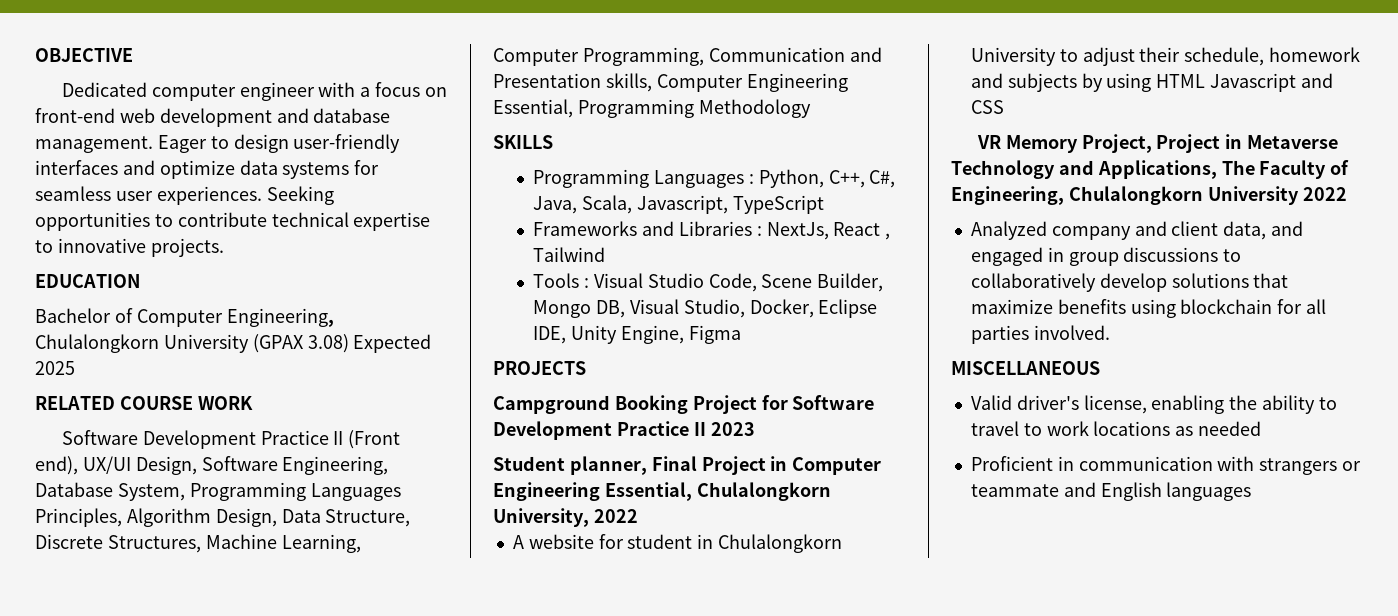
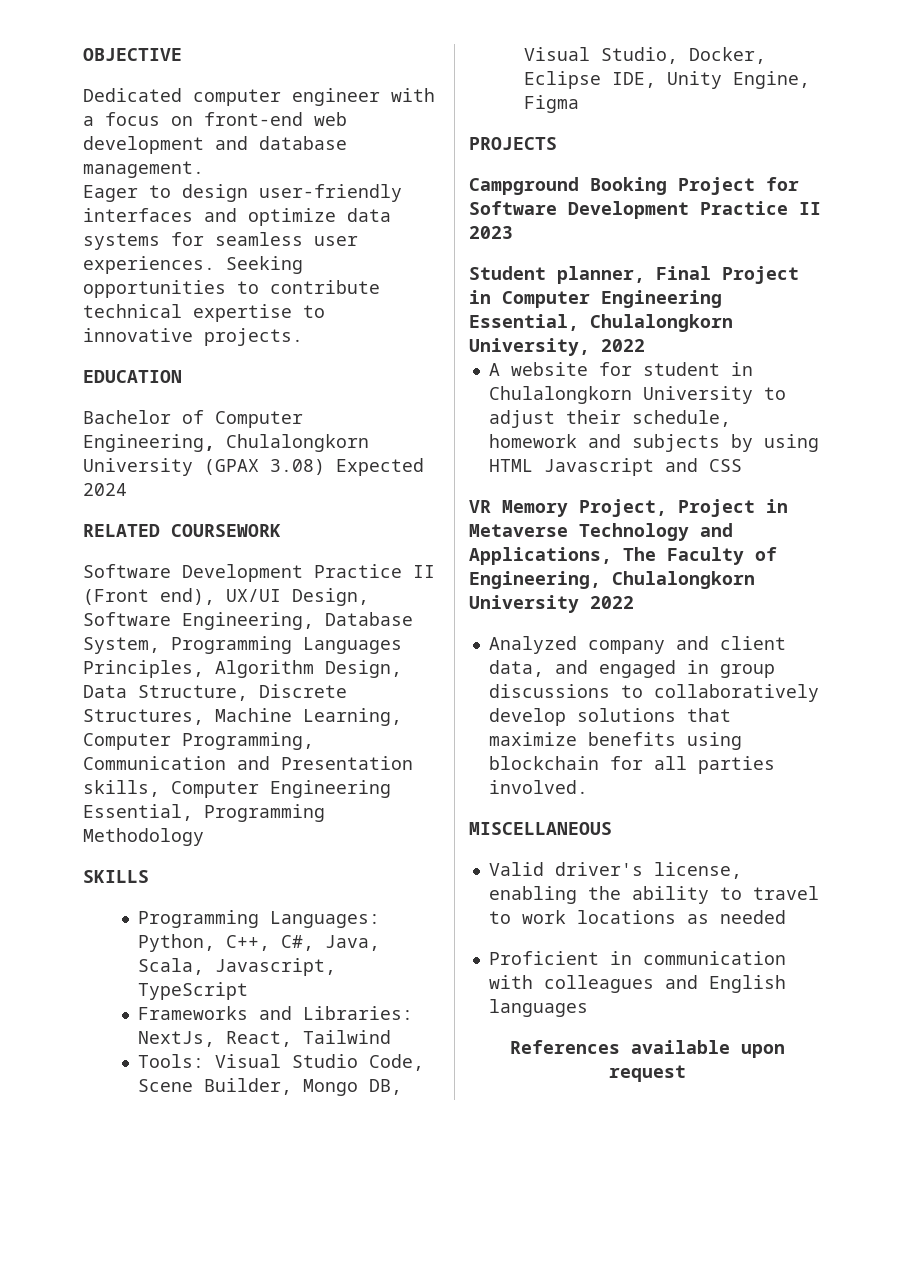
- Dedicated computer engineer with a focus on front-end web development and database management. Eager to design user-friendly interfaces and optimize data systems for seamless user experiences.
+ Dedicated computer engineer with a focus on front-end web development and database management.
+ Eager to design user-friendly interfaces and optimize data systems for seamless user experiences.
- Bachelor of Computer Engineering, Chulalongkorn University (GPAX 3.08) Expected 2025
+ Bachelor of Computer Engineering, Chulalongkorn University (GPAX 3.08) Expected 2024
- RELATED COURSE WORK
+ RELATED COURSEWORK
- Programming Languages : Python, C++, C#, Java, Scala, Javascript, TypeScript
+ Programming Languages: Python, C++, C#, Java, Scala, Javascript, TypeScript
- Frameworks and Libraries : NextJs, React , Tailwind
+ Frameworks and Libraries: NextJs, React, Tailwind
- Tools : Visual Studio Code, Scene Builder, Mongo DB, Visual Studio, Docker, Eclipse IDE, Unity Engine, Figma
+ Tools: Visual Studio Code, Scene Builder, Mongo DB, Visual Studio, Docker, Eclipse IDE, Unity Engine, Figma
- Proficient in communication with strangers or teammate and English languages
+ Proficient in communication with colleagues and English languages
+ References available upon request

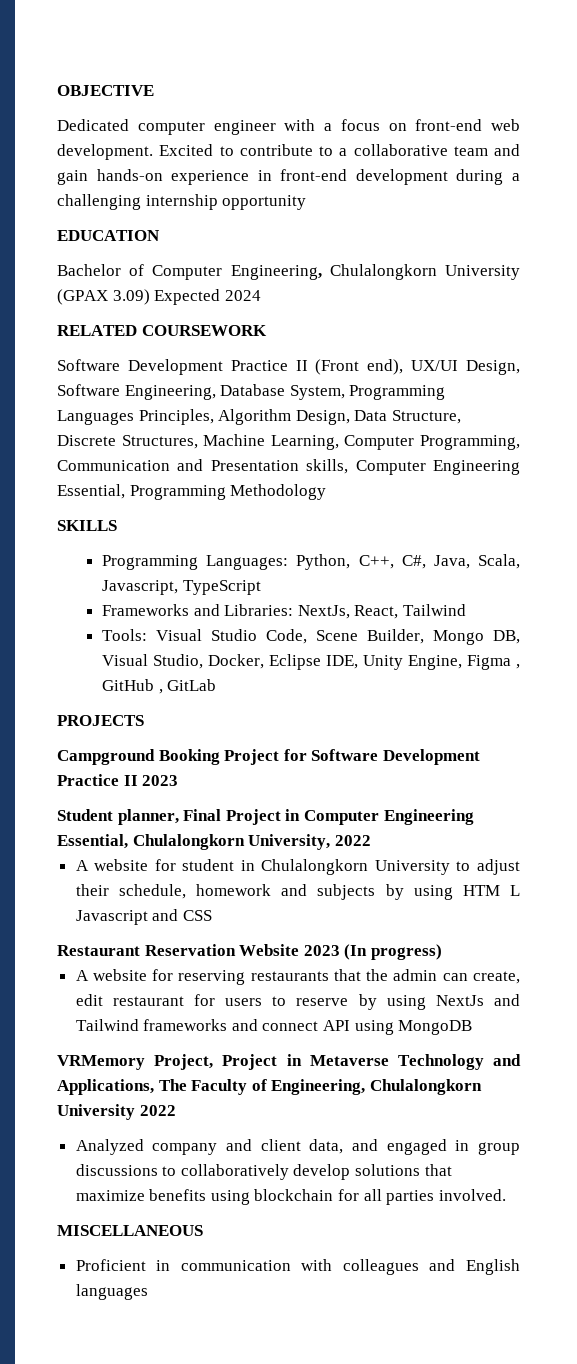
- Dedicated computer engineer with a focus on front-end web development and database management.
- Eager to design user-friendly interfaces and optimize data systems for seamless user experiences. Seeking opportunities to contribute technical expertise to innovative projects.
+ Dedicated computer engineer with a focus on front-end web development. Excited to contribute to a collaborative team and gain hands-on experience in front-end development during a challenging internship opportunity
- Bachelor of Computer Engineering, Chulalongkorn University (GPAX 3.08) Expected 2024
+ Bachelor of Computer Engineering, Chulalongkorn University (GPAX 3.09) Expected 2024
- Tools: Visual Studio Code, Scene Builder, Mongo DB, Visual Studio, Docker, Eclipse IDE, Unity Engine, Figma
+ Tools: Visual Studio Code, Scene Builder, Mongo DB, Visual Studio, Docker, Eclipse IDE, Unity Engine, Figma , GitHub , GitLab
- A website for student in Chulalongkorn University to adjust their schedule, homework and subjects by using HTML Javascript and CSS
+ A website for student in Chulalongkorn University to adjust their schedule, homework and subjects by using HTM L Javascript and CSS
- VR Memory Project, Project in Metaverse Technology and Applications, The Faculty of Engineering, Chulalongkorn University 2022
+ Restaurant Reservation Website 2023 (In progress)
+ A website for reserving restaurants that the admin can create, edit restaurant for users to reserve by using NextJs and Tailwind frameworks and connect API using MongoDB
+ VRMemory Project, Project in Metaverse Technology and Applications, The Faculty of Engineering, Chulalongkorn University 2022
- Valid driver's license, enabling the ability to travel to work locations as needed
- References available upon request

